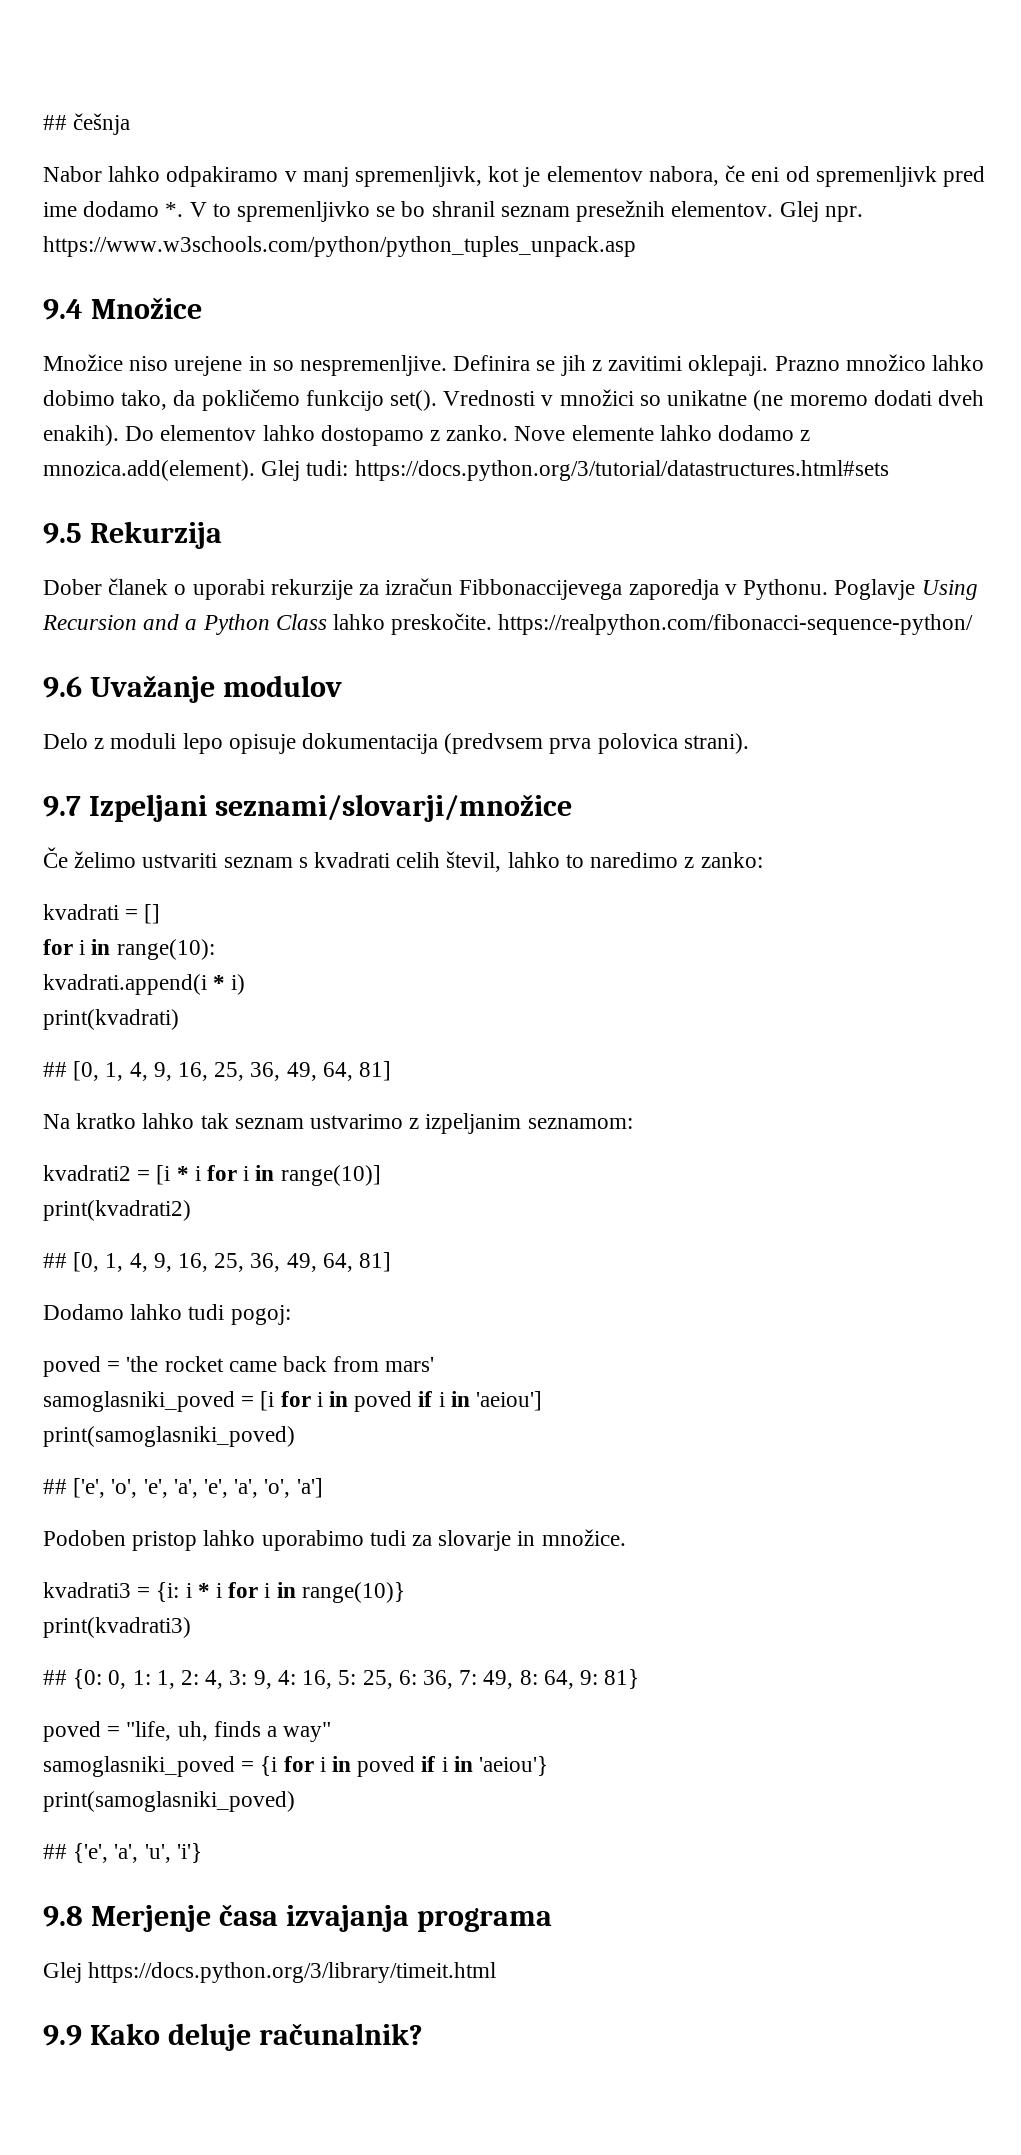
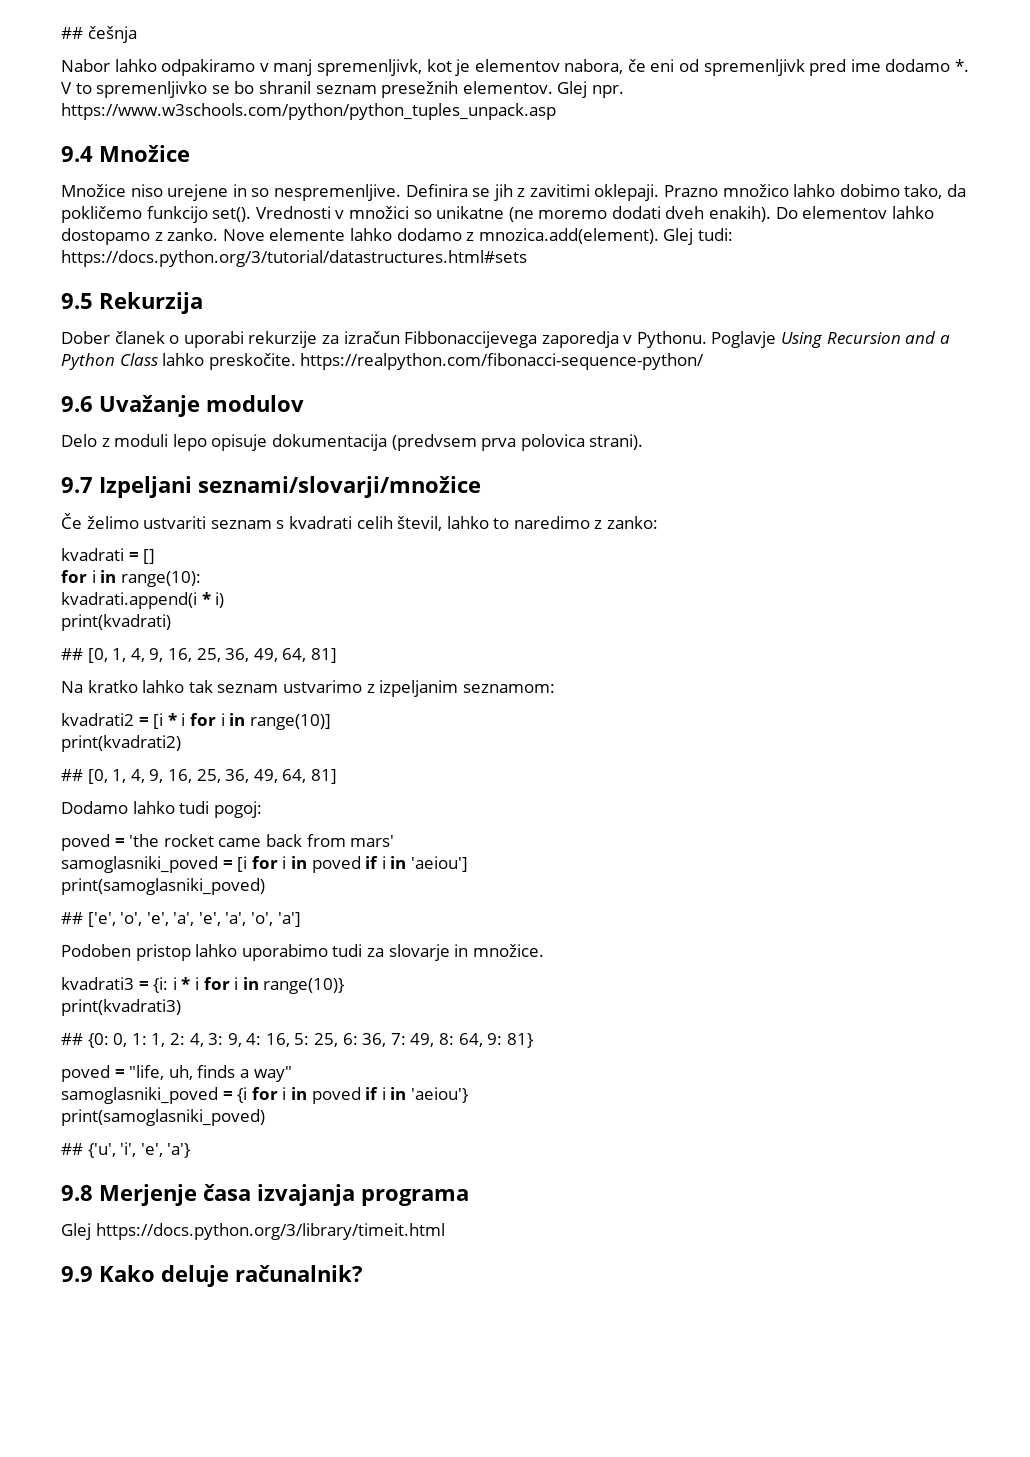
- ## {'e', 'a', 'u', 'i'}
+ ## {'u', 'i', 'e', 'a'}

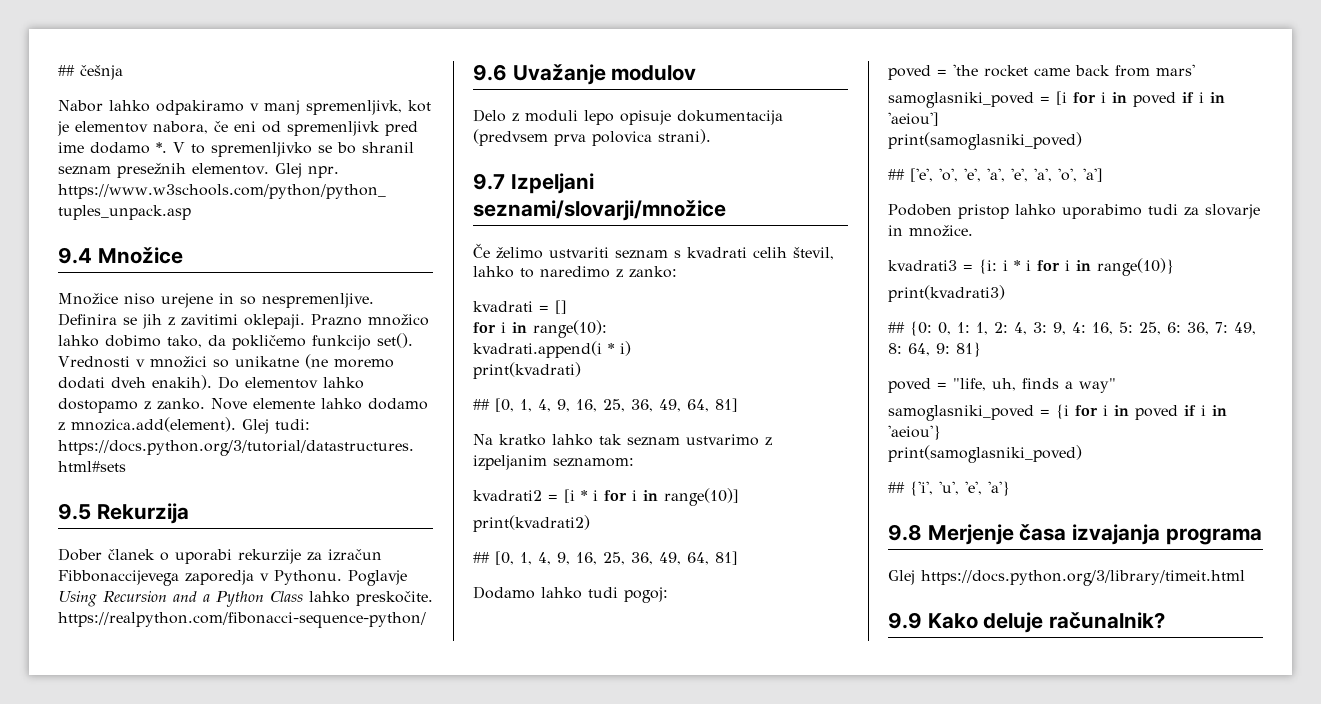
- ## {'u', 'i', 'e', 'a'}
+ ## {'i', 'u', 'e', 'a'}

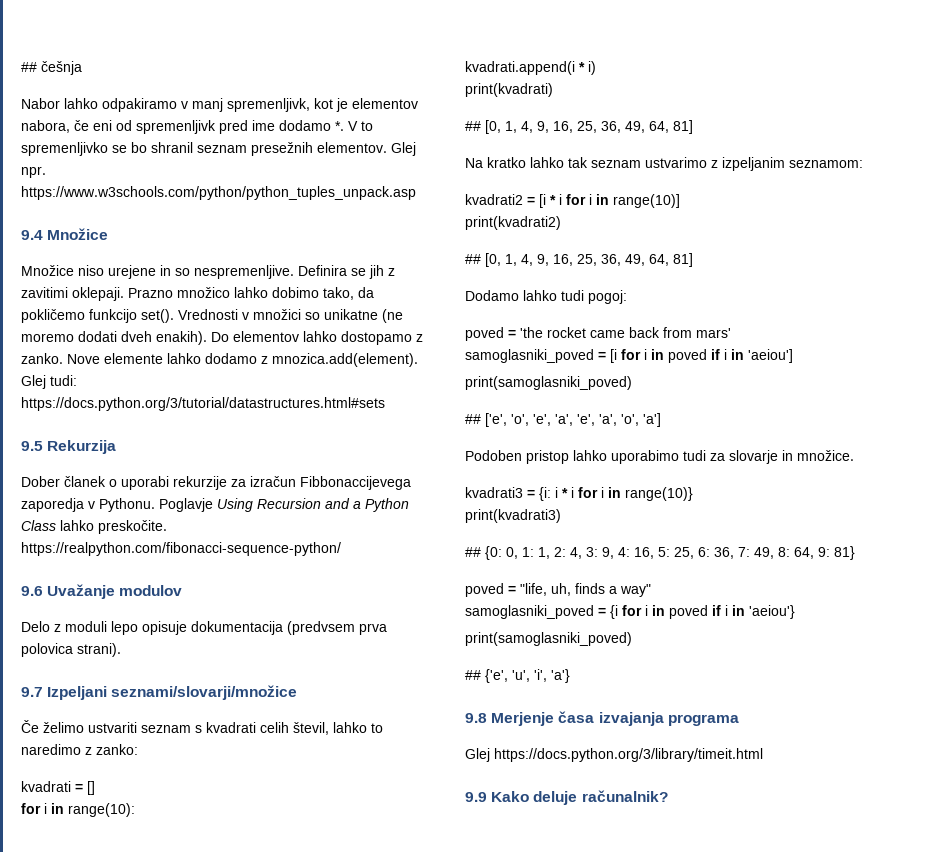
- ## {'i', 'u', 'e', 'a'}
+ ## {'e', 'u', 'i', 'a'}

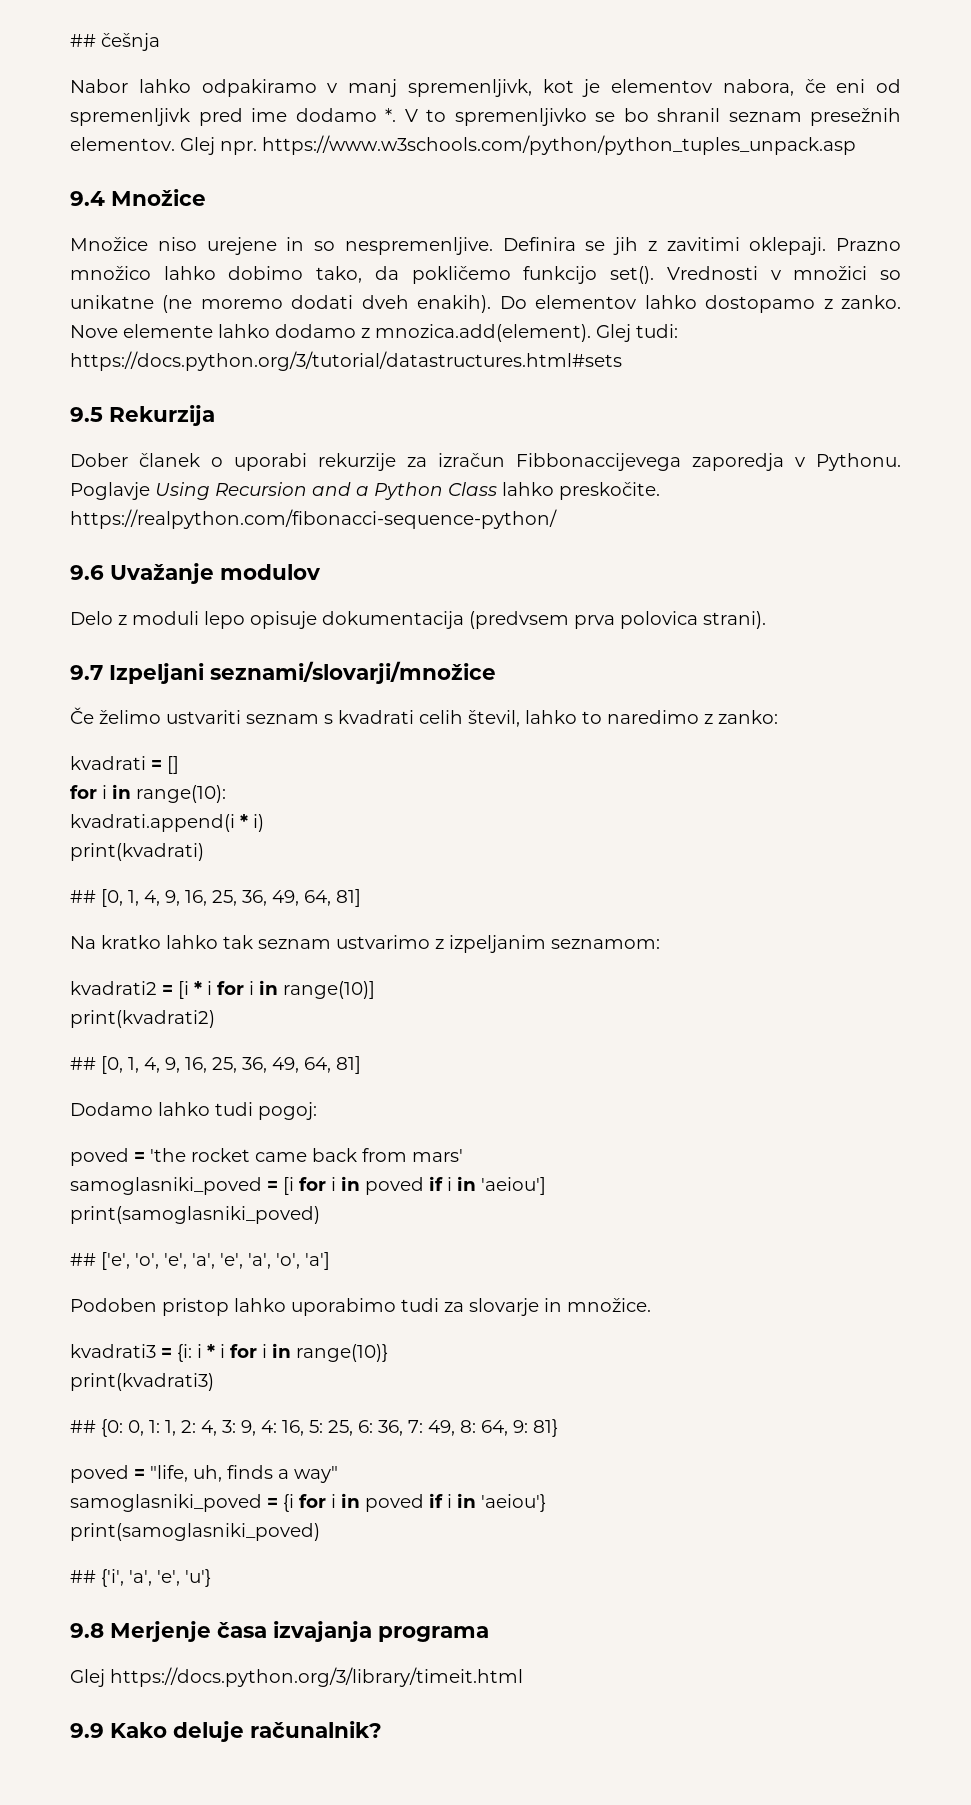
- ## {'e', 'u', 'i', 'a'}
+ ## {'i', 'a', 'e', 'u'}

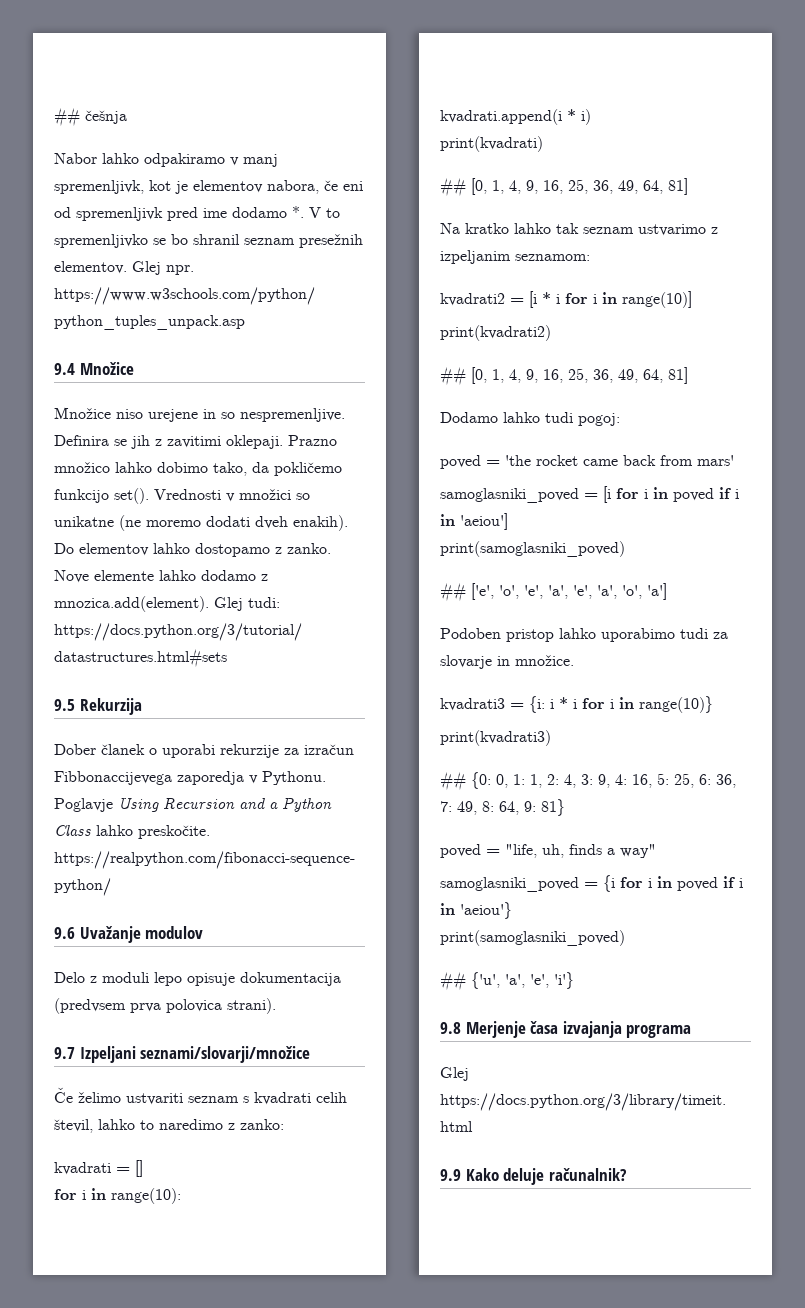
- ## {'i', 'a', 'e', 'u'}
+ ## {'u', 'a', 'e', 'i'}

